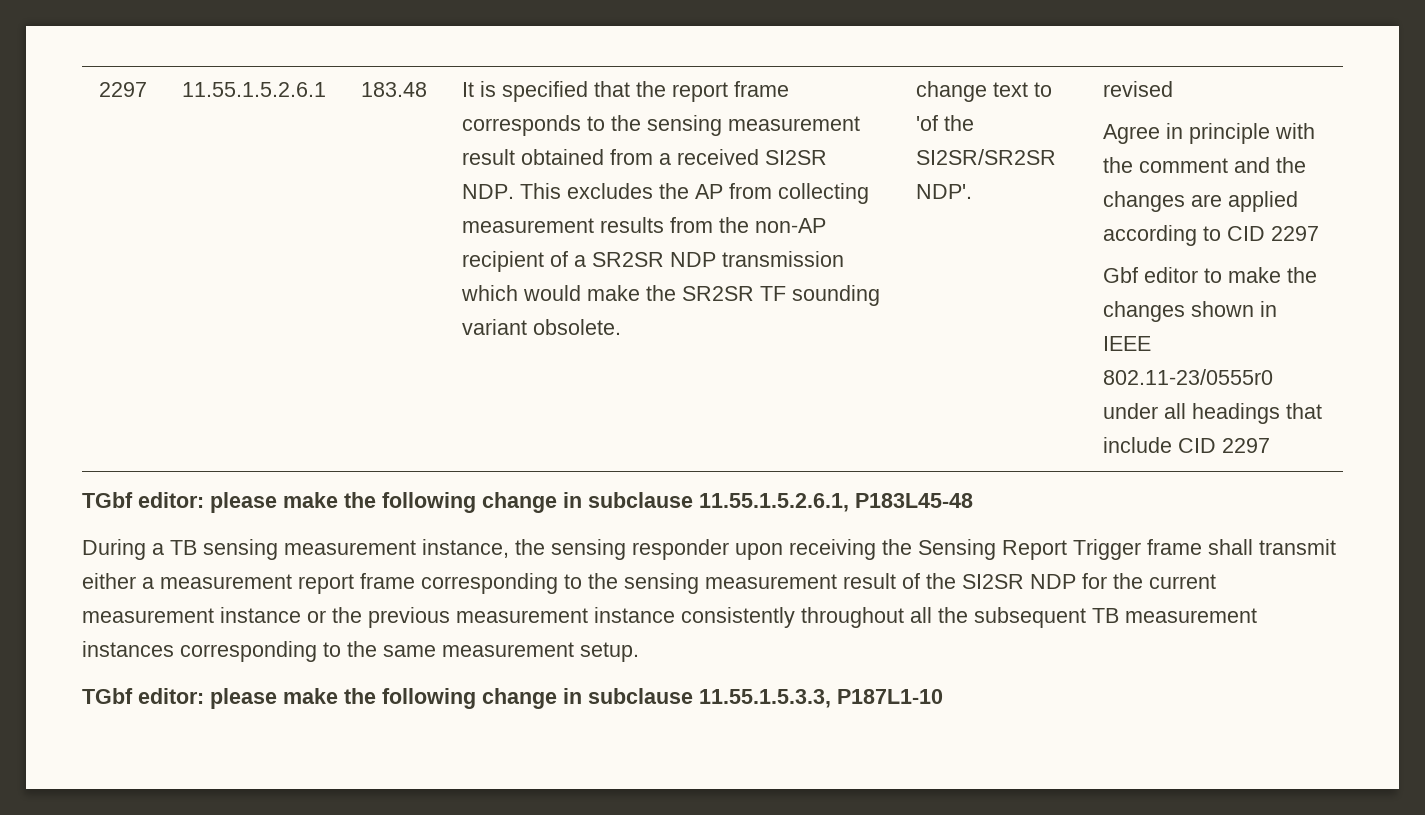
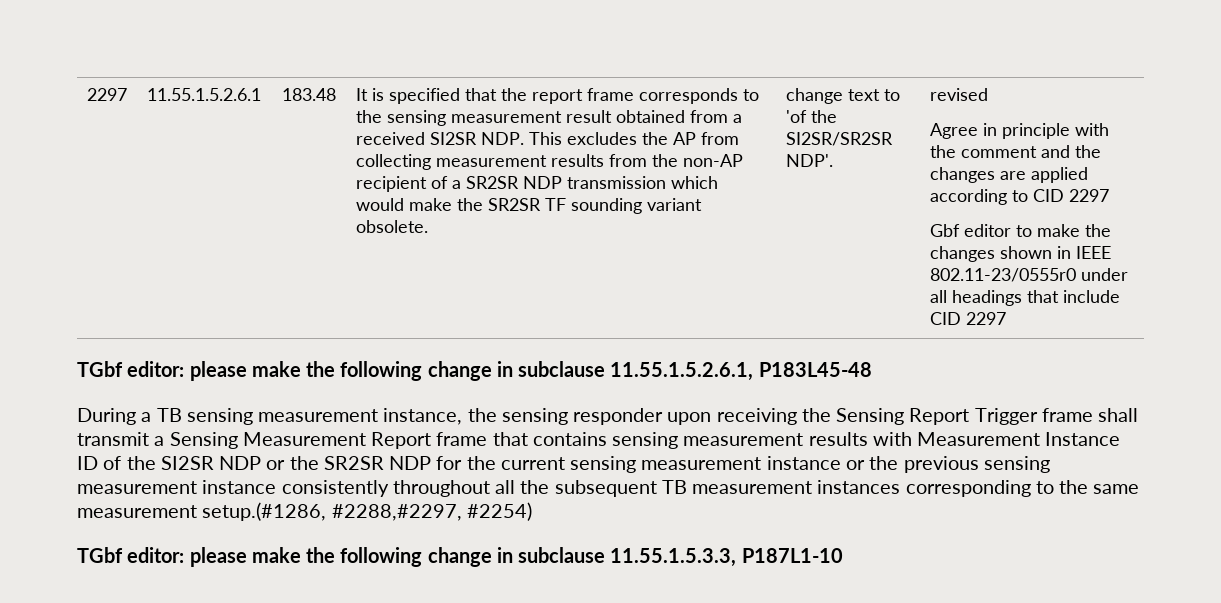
- During a TB sensing measurement instance, the sensing responder upon receiving the Sensing Report Trigger frame shall transmit either a measurement report frame corresponding to the sensing measurement result of the SI2SR NDP for the current measurement instance or the previous measurement instance consistently throughout all the subsequent TB measurement instances corresponding to the same measurement setup.
+ During a TB sensing measurement instance, the sensing responder upon receiving the Sensing Report Trigger frame shall transmit a Sensing Measurement Report frame that contains sensing measurement results with Measurement Instance ID of the SI2SR NDP or the SR2SR NDP for the current sensing measurement instance or the previous sensing measurement instance consistently throughout all the subsequent TB measurement instances corresponding to the same measurement setup.(#1286, #2288,#2297, #2254)

